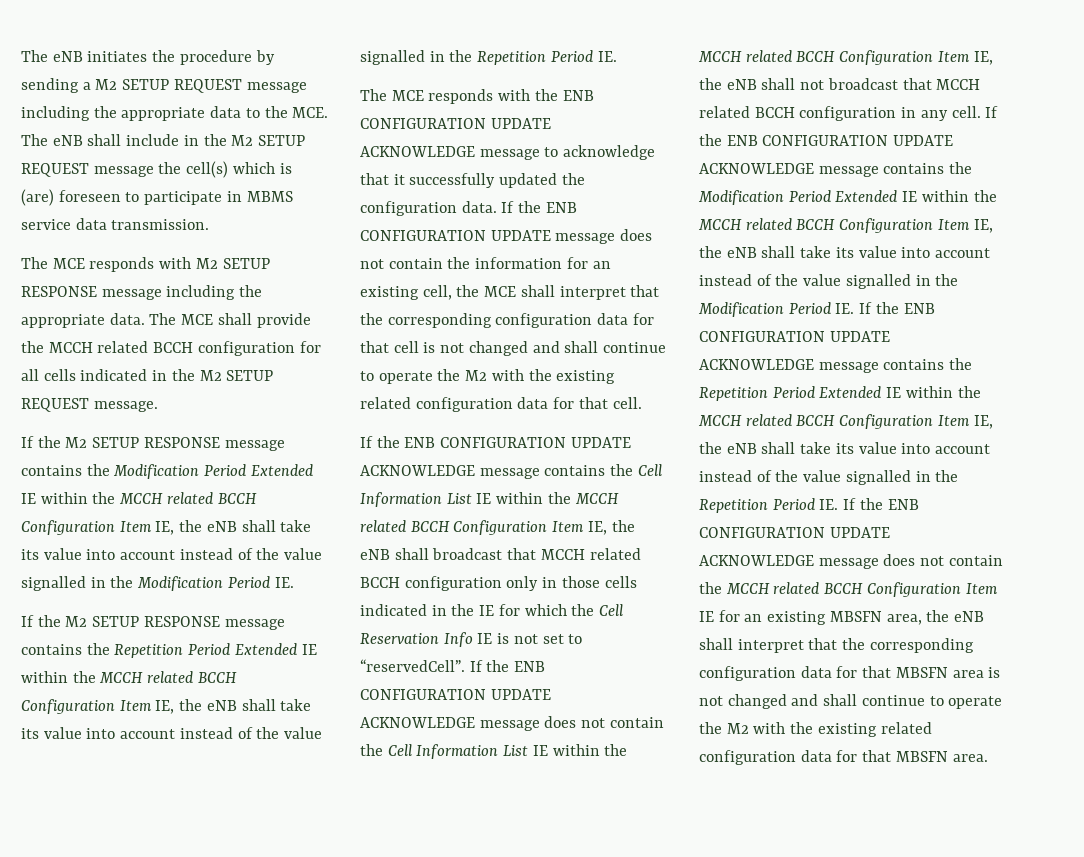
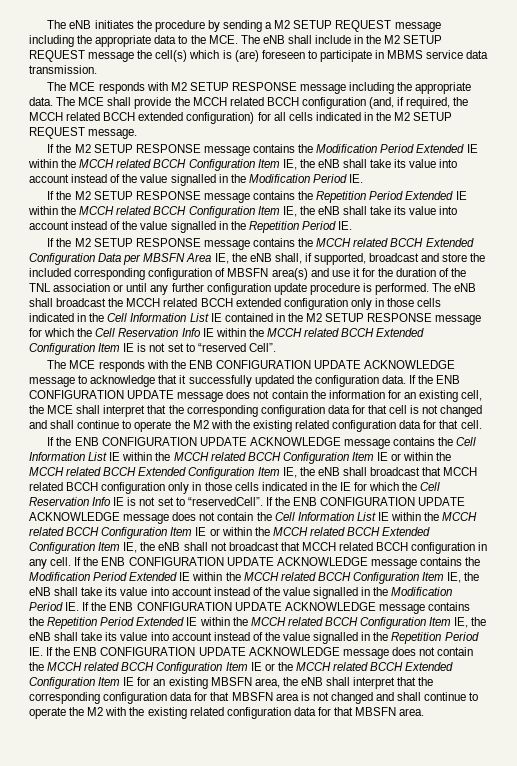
- The MCE shall provide the MCCH related BCCH configuration for all cells indicated in the M2 SETUP REQUEST message.
+ The MCE shall provide the MCCH related BCCH configuration (and, if required, the MCCH related BCCH extended configuration) for all cells indicated in the M2 SETUP REQUEST message.
+ If the M2 SETUP RESPONSE message contains the MCCH related BCCH Extended Configuration Data per MBSFN Area IE, the eNB shall, if supported, broadcast and store the included corresponding configuration of MBSFN area(s) and use it for the duration of the TNL association or until any further configuration update procedure is performed. The eNB shall broadcast the MCCH related BCCH extended configuration only in those cells indicated in the Cell Information List IE contained in the M2 SETUP RESPONSE message for which the Cell Reservation Info IE within the MCCH related BCCH Extended Configuration Item IE is not set to “reserved Cell”.
- If the ENB CONFIGURATION UPDATE ACKNOWLEDGE message contains the Cell Information List IE within the MCCH related BCCH Configuration Item IE, the eNB shall broadcast that MCCH related BCCH configuration only in those cells indicated in the IE for which the Cell Reservation Info IE is not set to “reservedCell”.
+ If the ENB CONFIGURATION UPDATE ACKNOWLEDGE message contains the Cell Information List IE within the MCCH related BCCH Configuration Item IE or within the MCCH related BCCH Extended Configuration Item IE, the eNB shall broadcast that MCCH related BCCH configuration only in those cells indicated in the IE for which the Cell Reservation Info IE is not set to “reservedCell”.
- If the ENB CONFIGURATION UPDATE ACKNOWLEDGE message does not contain the Cell Information List IE within the MCCH related BCCH Configuration Item IE, the eNB shall not broadcast that MCCH related BCCH configuration in any cell.
+ If the ENB CONFIGURATION UPDATE ACKNOWLEDGE message does not contain the Cell Information List IE within the MCCH related BCCH Configuration Item IE or within the MCCH related BCCH Extended Configuration Item IE, the eNB shall not broadcast that MCCH related BCCH configuration in any cell.
- If the ENB CONFIGURATION UPDATE ACKNOWLEDGE message contains the Modification Period Extended IE within the MCCH related BCCH Configuration Item IE, the eNB shall take its value into account instead of the value signalled in the Modification Period IE. If the ENB CONFIGURATION UPDATE ACKNOWLEDGE message contains the Repetition Period Extended IE within the MCCH related BCCH Configuration Item IE, the eNB shall take its value into account instead of the value signalled in the Repetition Period IE. If the ENB CONFIGURATION UPDATE ACKNOWLEDGE message does not contain the MCCH related BCCH Configuration Item IE for an existing MBSFN area, the eNB shall interpret that the corresponding configuration data for that MBSFN area is not changed and shall continue to operate the M2 with the existing related configuration data for that MBSFN area.
+ If the ENB CONFIGURATION UPDATE ACKNOWLEDGE message contains the Modification Period Extended IE within the MCCH related BCCH Configuration Item IE, the eNB shall take its value into account instead of the value signalled in the Modification Period IE. If the ENB CONFIGURATION UPDATE ACKNOWLEDGE message contains the Repetition Period Extended IE within the MCCH related BCCH Configuration Item IE, the eNB shall take its value into account instead of the value signalled in the Repetition Period IE. If the ENB CONFIGURATION UPDATE ACKNOWLEDGE message does not contain the MCCH related BCCH Configuration Item IE or the MCCH related BCCH Extended Configuration Item IE for an existing MBSFN area, the eNB shall interpret that the corresponding configuration data for that MBSFN area is not changed and shall continue to operate the M2 with the existing related configuration data for that MBSFN area.

